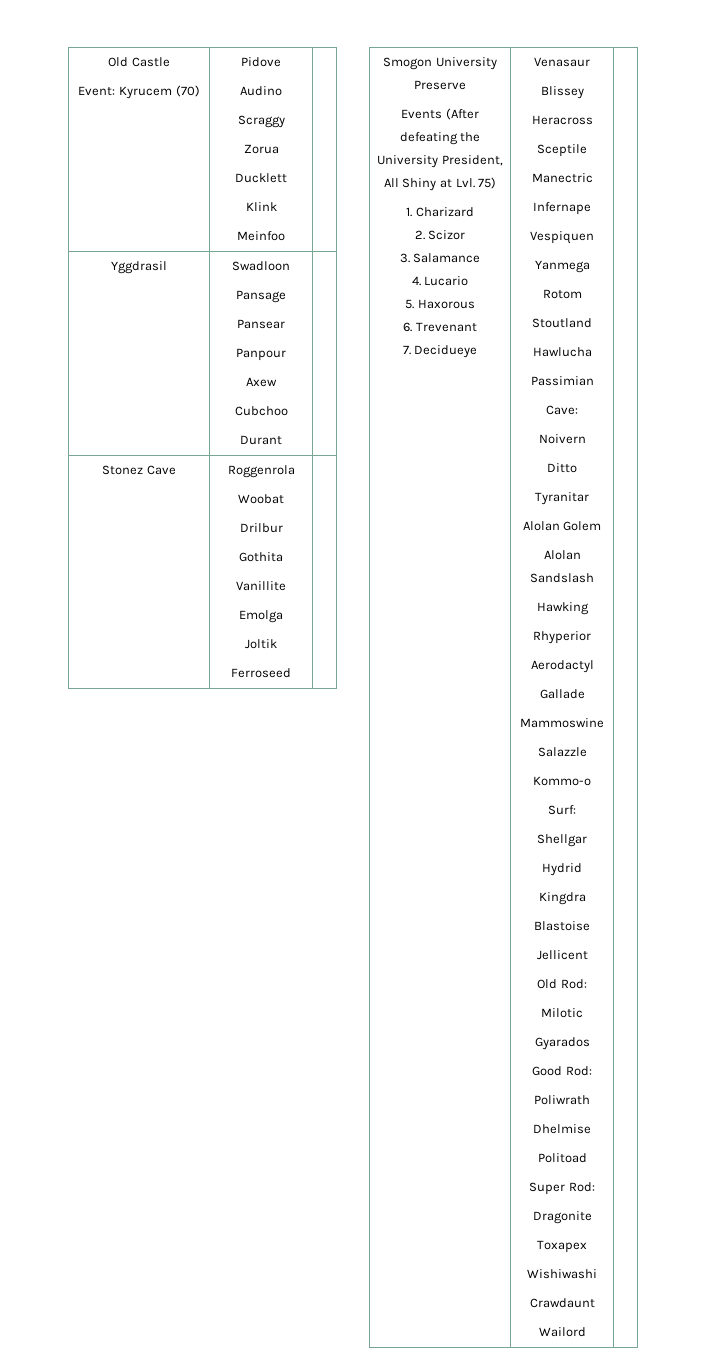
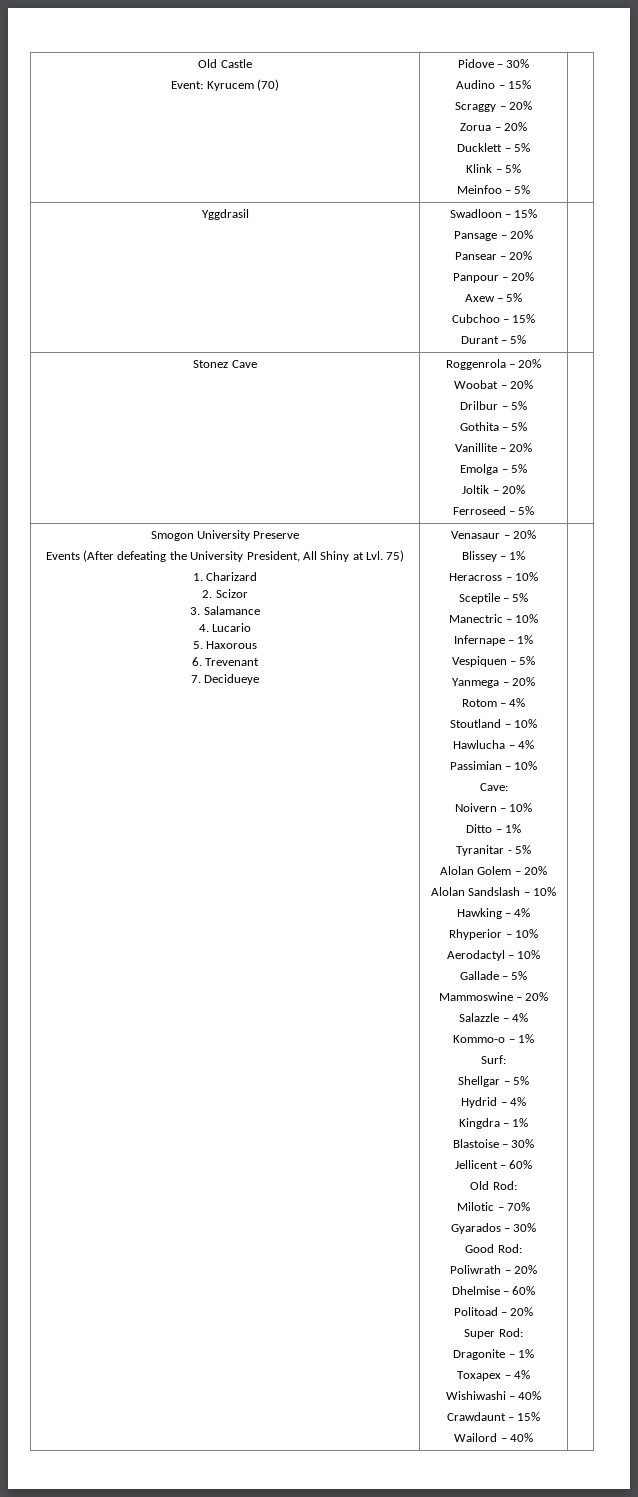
  Old Castle
- Event: Kyrucem (70) | Pidove
- Audino
- Scraggy
- Zorua
- Ducklett
- Klink
- Meinfoo |
+ Event: Kyrucem (70) | Pidove – 30%
+ Audino – 15%
+ Scraggy – 20%
+ Zorua – 20%
+ Ducklett – 5%
+ Klink – 5%
+ Meinfoo – 5% |
- Yggdrasil | Swadloon
- Pansage
- Pansear
- Panpour
- Axew
- Cubchoo
- Durant |
+ Yggdrasil | Swadloon – 15%
+ Pansage – 20%
+ Pansear – 20%
+ Panpour – 20%
+ Axew – 5%
+ Cubchoo – 15%
+ Durant – 5% |
- Stonez Cave | Roggenrola
- Woobat
- Drilbur
- Gothita
- Vanillite
- Emolga
- Joltik
- Ferroseed |
+ Stonez Cave | Roggenrola – 20%
+ Woobat – 20%
+ Drilbur – 5%
+ Gothita – 5%
+ Vanillite – 20%
+ Emolga – 5%
+ Joltik – 20%
+ Ferroseed – 5% |
- Venasaur
+ Venasaur – 20%
- Blissey
+ Blissey – 1%
- Heracross
+ Heracross – 10%
- Sceptile
+ Sceptile – 5%
- Manectric
+ Manectric – 10%
- Infernape
+ Infernape – 1%
- Vespiquen
+ Vespiquen – 5%
- Yanmega
+ Yanmega – 20%
- Rotom
+ Rotom – 4%
- Stoutland
+ Stoutland – 10%
- Hawlucha
+ Hawlucha – 4%
- Passimian
+ Passimian – 10%
- Noivern
+ Noivern – 10%
- Ditto
+ Ditto – 1%
- Tyranitar
+ Tyranitar - 5%
- Alolan Golem
+ Alolan Golem – 20%
- Alolan Sandslash
+ Alolan Sandslash – 10%
- Hawking
+ Hawking – 4%
- Rhyperior
+ Rhyperior – 10%
- Aerodactyl
+ Aerodactyl – 10%
- Gallade
+ Gallade – 5%
- Mammoswine
+ Mammoswine – 20%
- Salazzle
+ Salazzle – 4%
- Kommo-o
+ Kommo-o – 1%
- Shellgar
+ Shellgar – 5%
- Hydrid
+ Hydrid – 4%
- Kingdra
+ Kingdra – 1%
- Blastoise
+ Blastoise – 30%
- Jellicent
+ Jellicent – 60%
- Milotic
+ Milotic – 70%
- Gyarados
+ Gyarados – 30%
- Poliwrath
+ Poliwrath – 20%
- Dhelmise
+ Dhelmise – 60%
- Politoad
+ Politoad – 20%
- Dragonite
+ Dragonite – 1%
- Toxapex
+ Toxapex – 4%
- Wishiwashi
+ Wishiwashi – 40%
- Crawdaunt
+ Crawdaunt – 15%
- Wailord
+ Wailord – 40%

